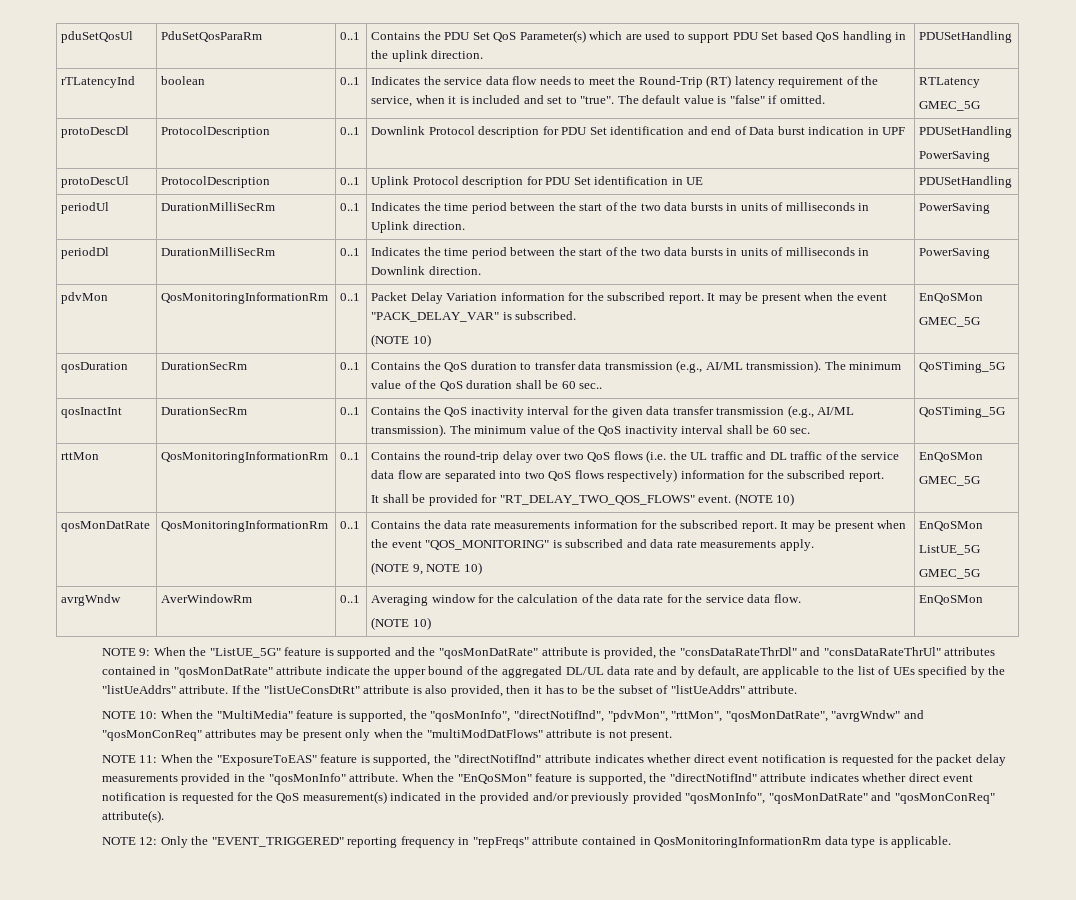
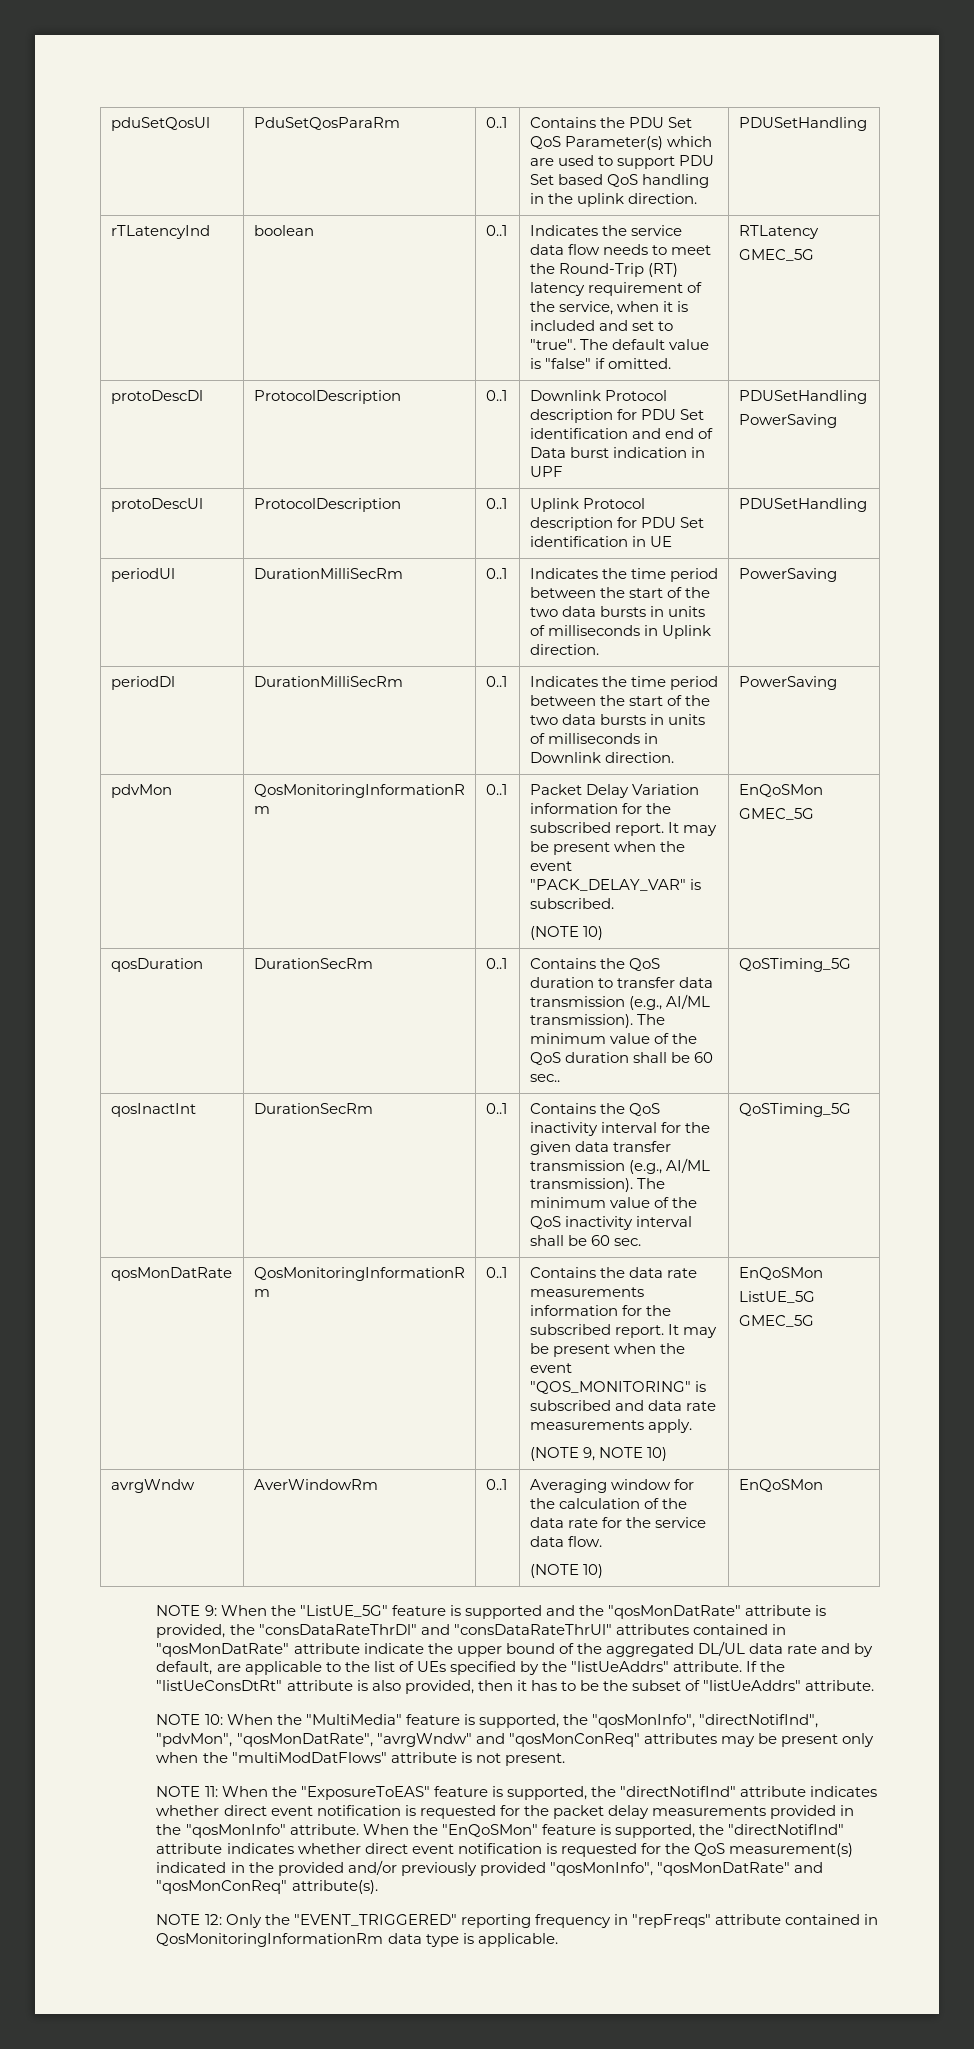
- rttMon | QosMonitoringInformationRm | 0..1 | Contains the round-trip delay over two QoS flows (i.e. the UL traffic and DL traffic of the service data flow are separated into two QoS flows respectively) information for the subscribed report.
- It shall be provided for "RT_DELAY_TWO_QOS_FLOWS" event. (NOTE 10) | EnQoSMon
- GMEC_5G
- NOTE 10: When the "MultiMedia" feature is supported, the "qosMonInfo", "directNotifInd", "pdvMon", "rttMon", "qosMonDatRate", "avrgWndw" and "qosMonConReq" attributes may be present only when the "multiModDatFlows" attribute is not present.
+ NOTE 10: When the "MultiMedia" feature is supported, the "qosMonInfo", "directNotifInd", "pdvMon", "qosMonDatRate", "avrgWndw" and "qosMonConReq" attributes may be present only when the "multiModDatFlows" attribute is not present.

